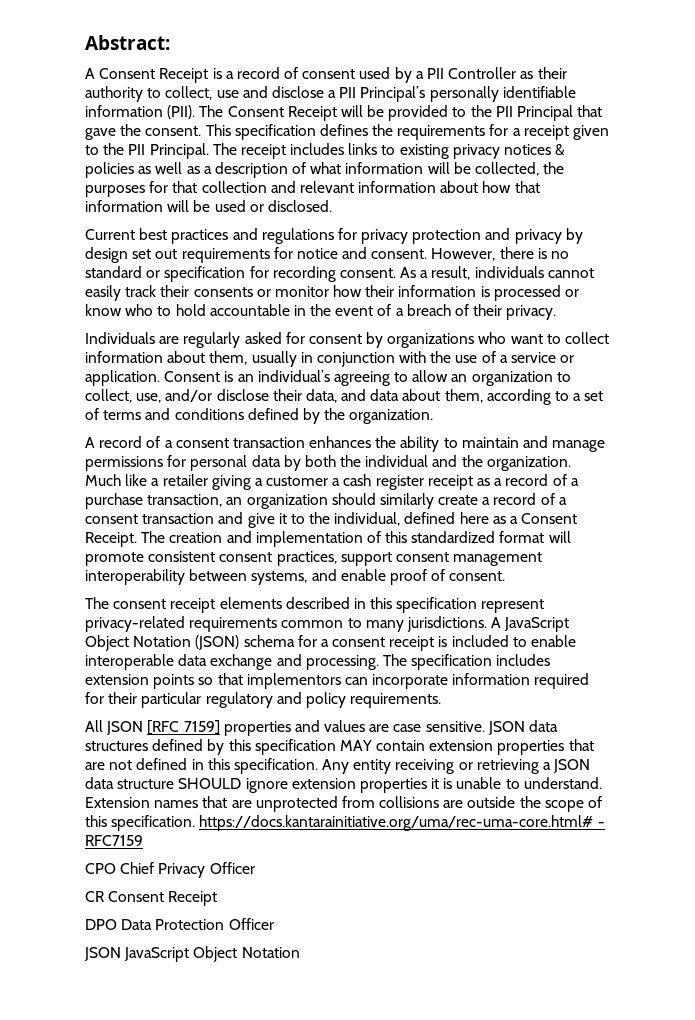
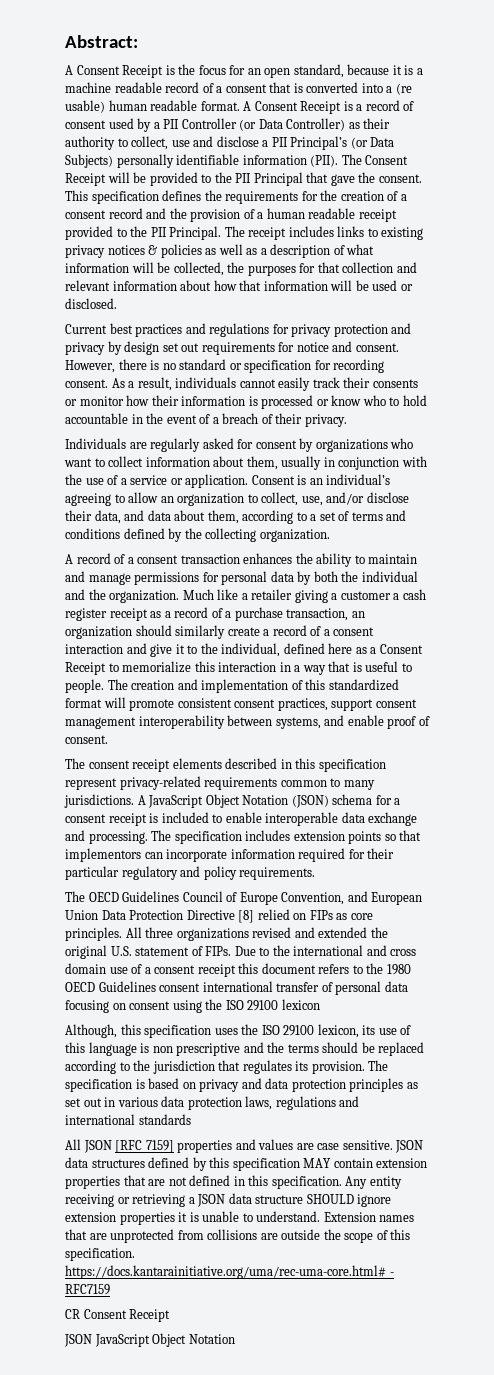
- A Consent Receipt is a record of consent used by a PII Controller as their authority to collect, use and disclose a PII Principal’s personally identifiable information (PII).
+ A Consent Receipt is the focus for an open standard, because it is a machine readable record of a consent that is converted into a (re usable) human readable format. A Consent Receipt is a record of consent used by a PII Controller (or Data Controller) as their authority to collect, use and disclose a PII Principal’s (or Data Subjects) personally identifiable information (PII).
- This specification defines the requirements for a receipt given to the PII Principal.
+ This specification defines the requirements for the creation of a consent record and the provision of a human readable receipt provided to the PII Principal.
- Consent is an individual’s agreeing to allow an organization to collect, use, and/or disclose their data, and data about them, according to a set of terms and conditions defined by the organization.
+ Consent is an individual’s agreeing to allow an organization to collect, use, and/or disclose their data, and data about them, according to a set of terms and conditions defined by the collecting organization.
- Much like a retailer giving a customer a cash register receipt as a record of a purchase transaction, an organization should similarly create a record of a consent transaction and give it to the individual, defined here as a Consent Receipt.
+ Much like a retailer giving a customer a cash register receipt as a record of a purchase transaction, an organization should similarly create a record of a consent interaction and give it to the individual, defined here as a Consent Receipt to memorialize this interaction in a way that is useful to people.
+ The OECD Guidelines Council of Europe Convention, and European Union Data Protection Directive [8] relied on FIPs as core principles. All three organizations revised and extended the original U.S. statement of FIPs. Due to the international and cross domain use of a consent receipt this document refers to the 1980 OECD Guidelines consent international transfer of personal data focusing on consent using the ISO 29100 lexicon
+ Although, this specification uses the ISO 29100 lexicon, its use of this language is non prescriptive and the terms should be replaced according to the jurisdiction that regulates its provision. The specification is based on privacy and data protection principles as set out in various data protection laws, regulations and international standards
- CPO Chief Privacy Officer
- DPO Data Protection Officer

